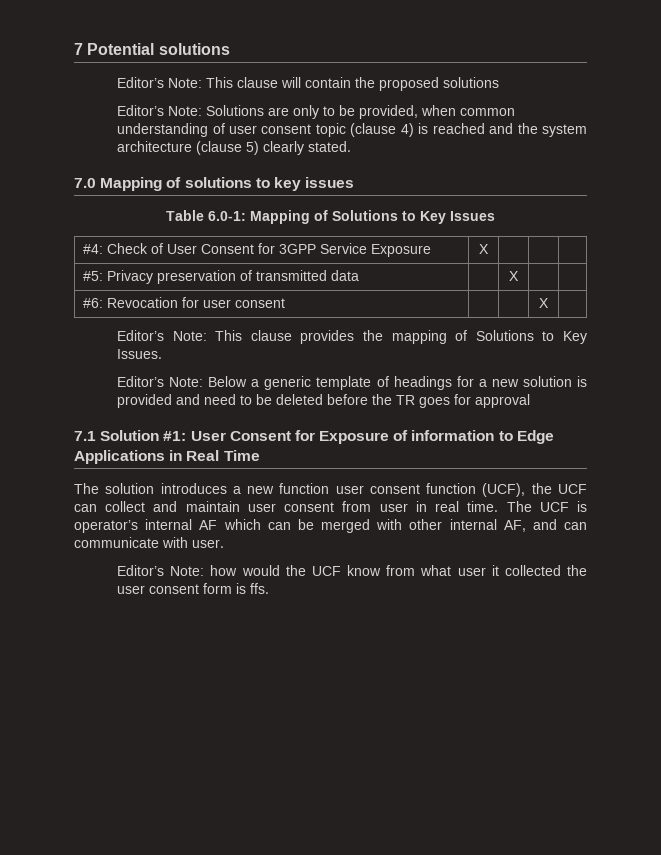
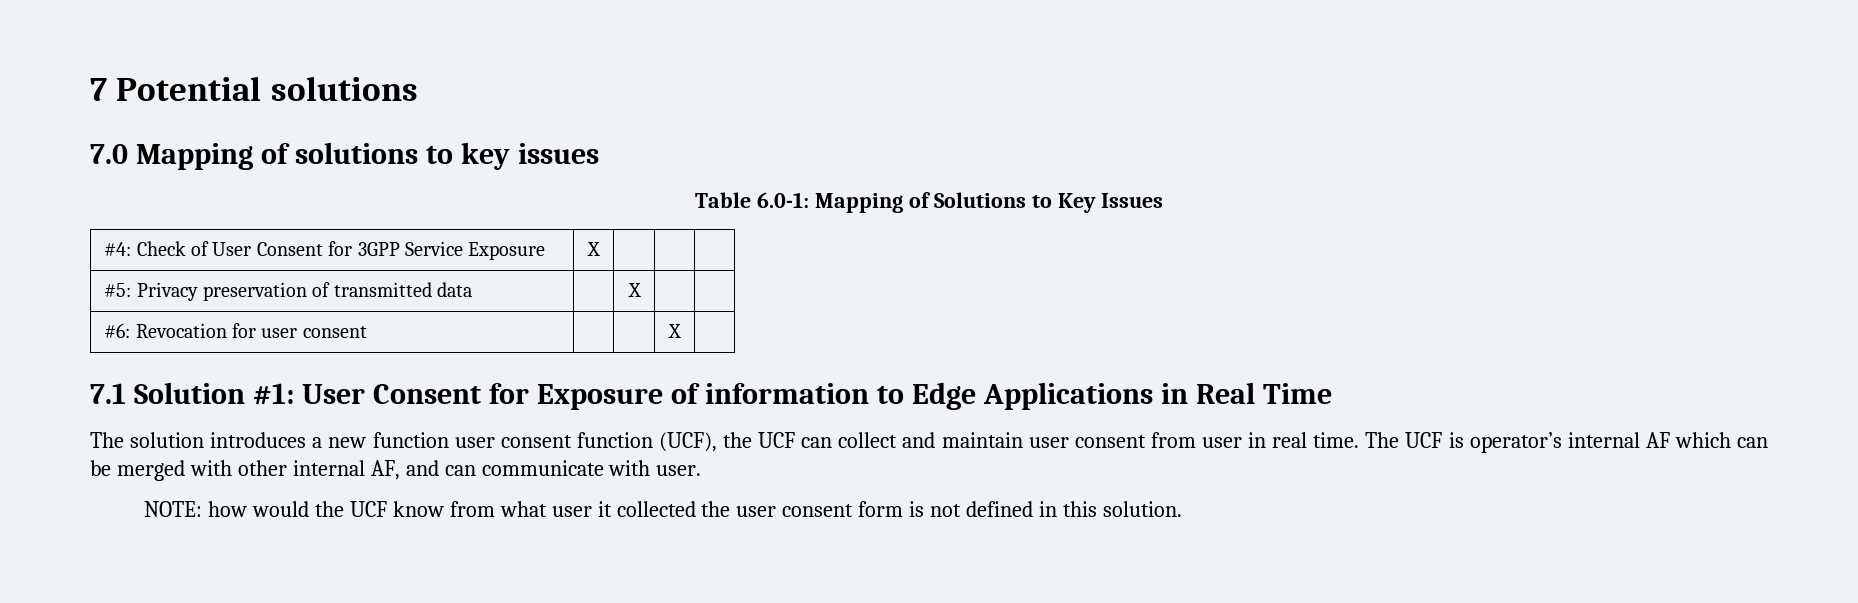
- Editor’s Note: This clause will contain the proposed solutions
- Editor’s Note: Solutions are only to be provided, when common understanding of user consent topic (clause 4) is reached and the system architecture (clause 5) clearly stated.
- Editor’s Note: This clause provides the mapping of Solutions to Key Issues.
- Editor’s Note: Below a generic template of headings for a new solution is provided and need to be deleted before the TR goes for approval
- Editor’s Note: how would the UCF know from what user it collected the user consent form is ffs.
+ NOTE: how would the UCF know from what user it collected the user consent form is not defined in this solution.

